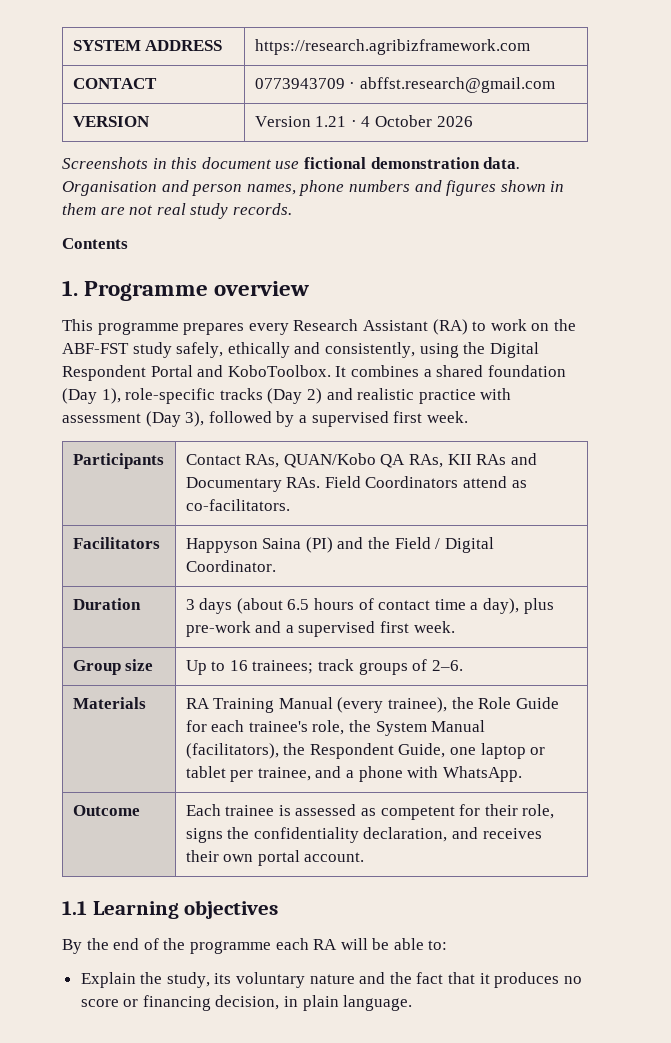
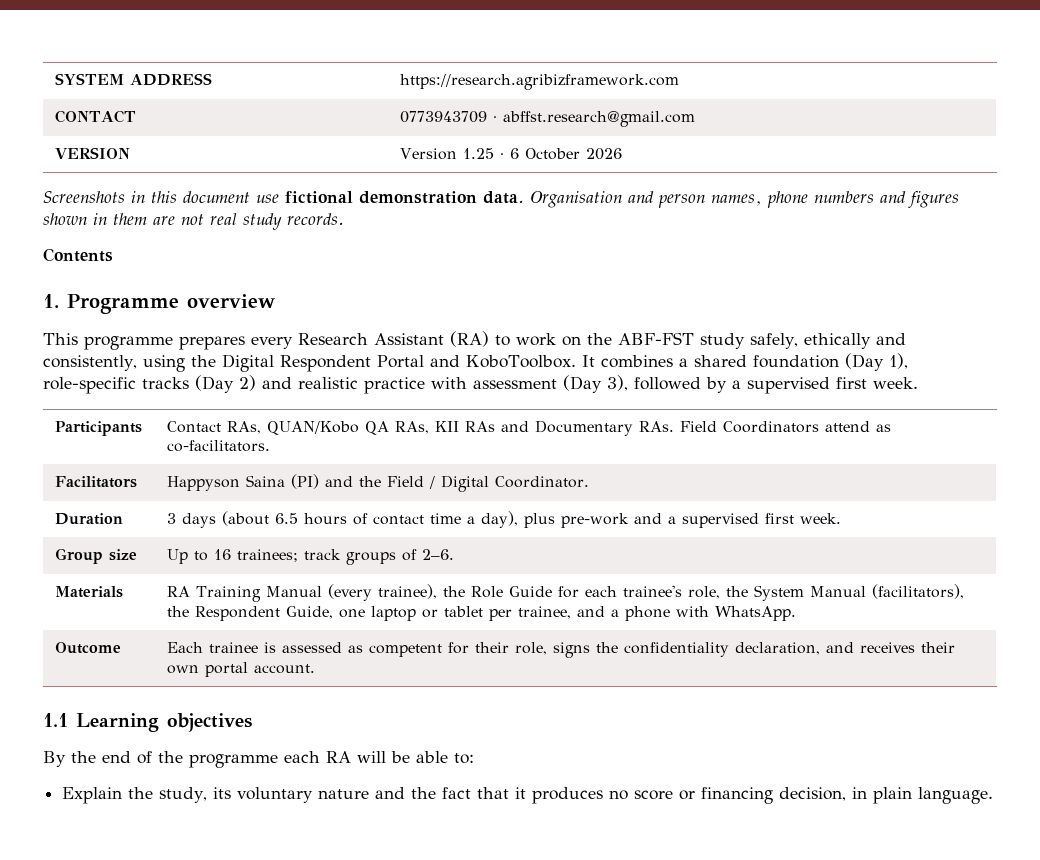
- VERSION | Version 1.21 · 4 October 2026
+ VERSION | Version 1.25 · 6 October 2026

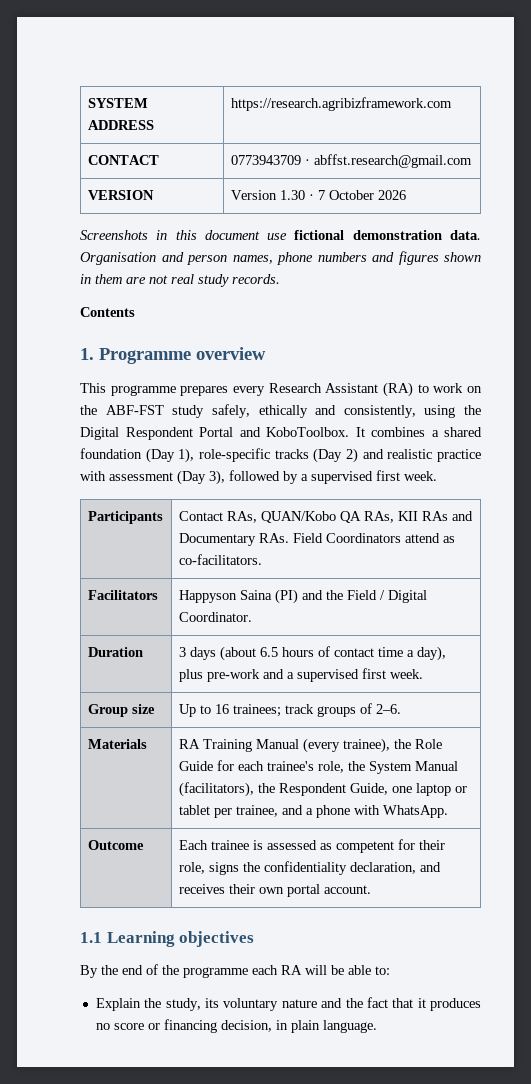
- VERSION | Version 1.25 · 6 October 2026
+ VERSION | Version 1.30 · 7 October 2026

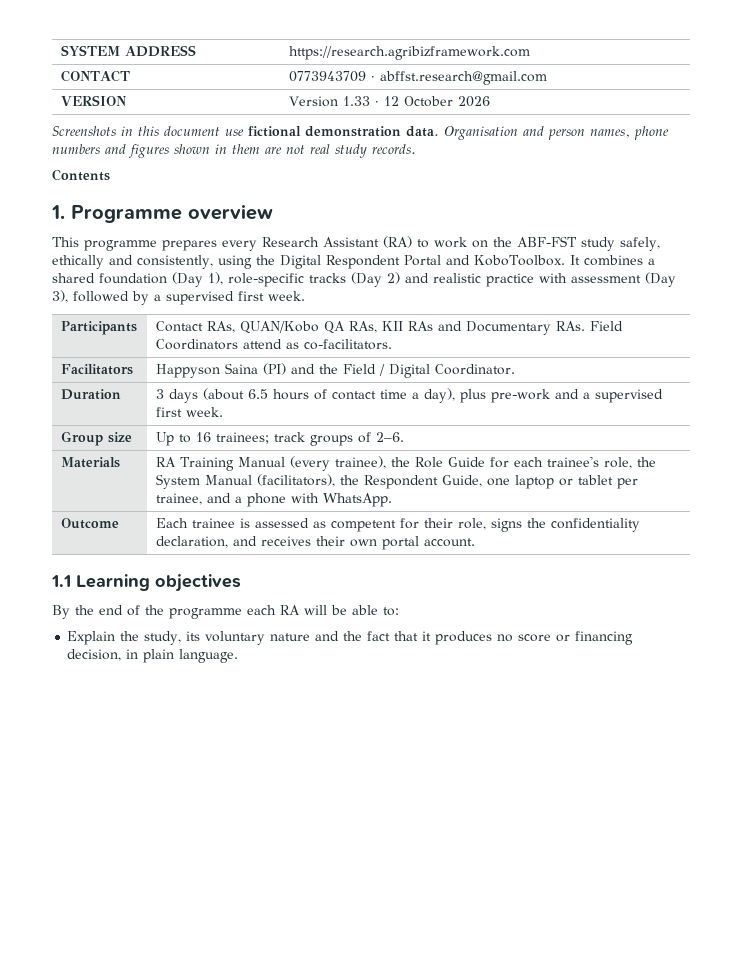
- VERSION | Version 1.30 · 7 October 2026
+ VERSION | Version 1.33 · 12 October 2026

